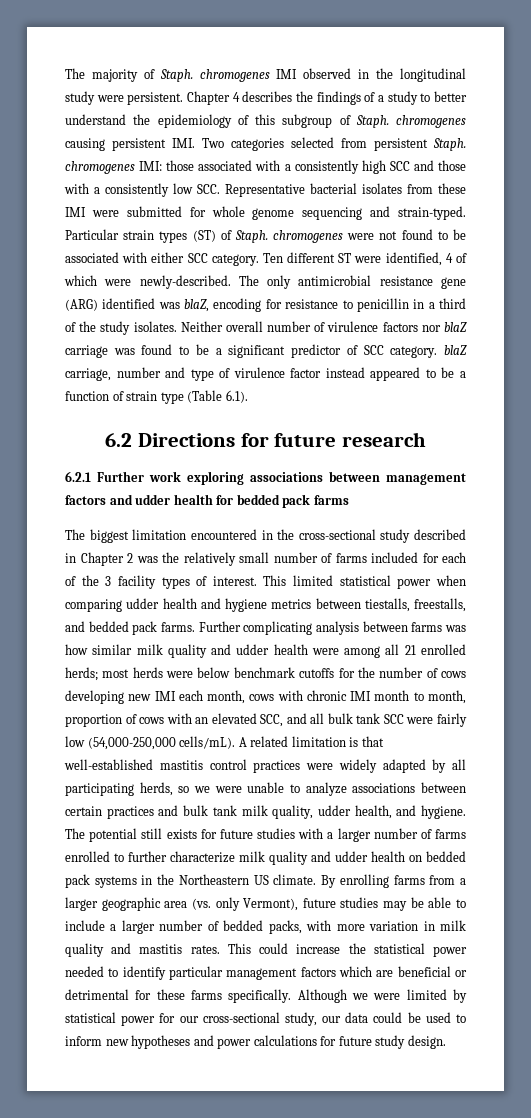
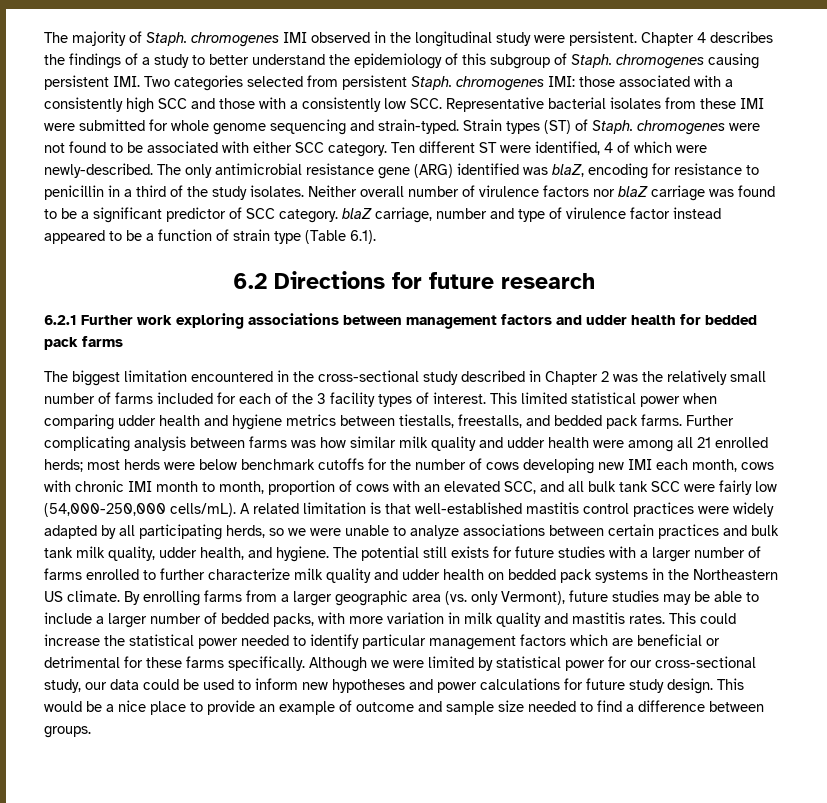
- Particular strain types (ST) of Staph. chromogenes were not found to be associated with either SCC category.
+ Strain types (ST) of Staph. chromogenes were not found to be associated with either SCC category.
+ This would be a nice place to provide an example of outcome and sample size needed to find a difference between groups.

